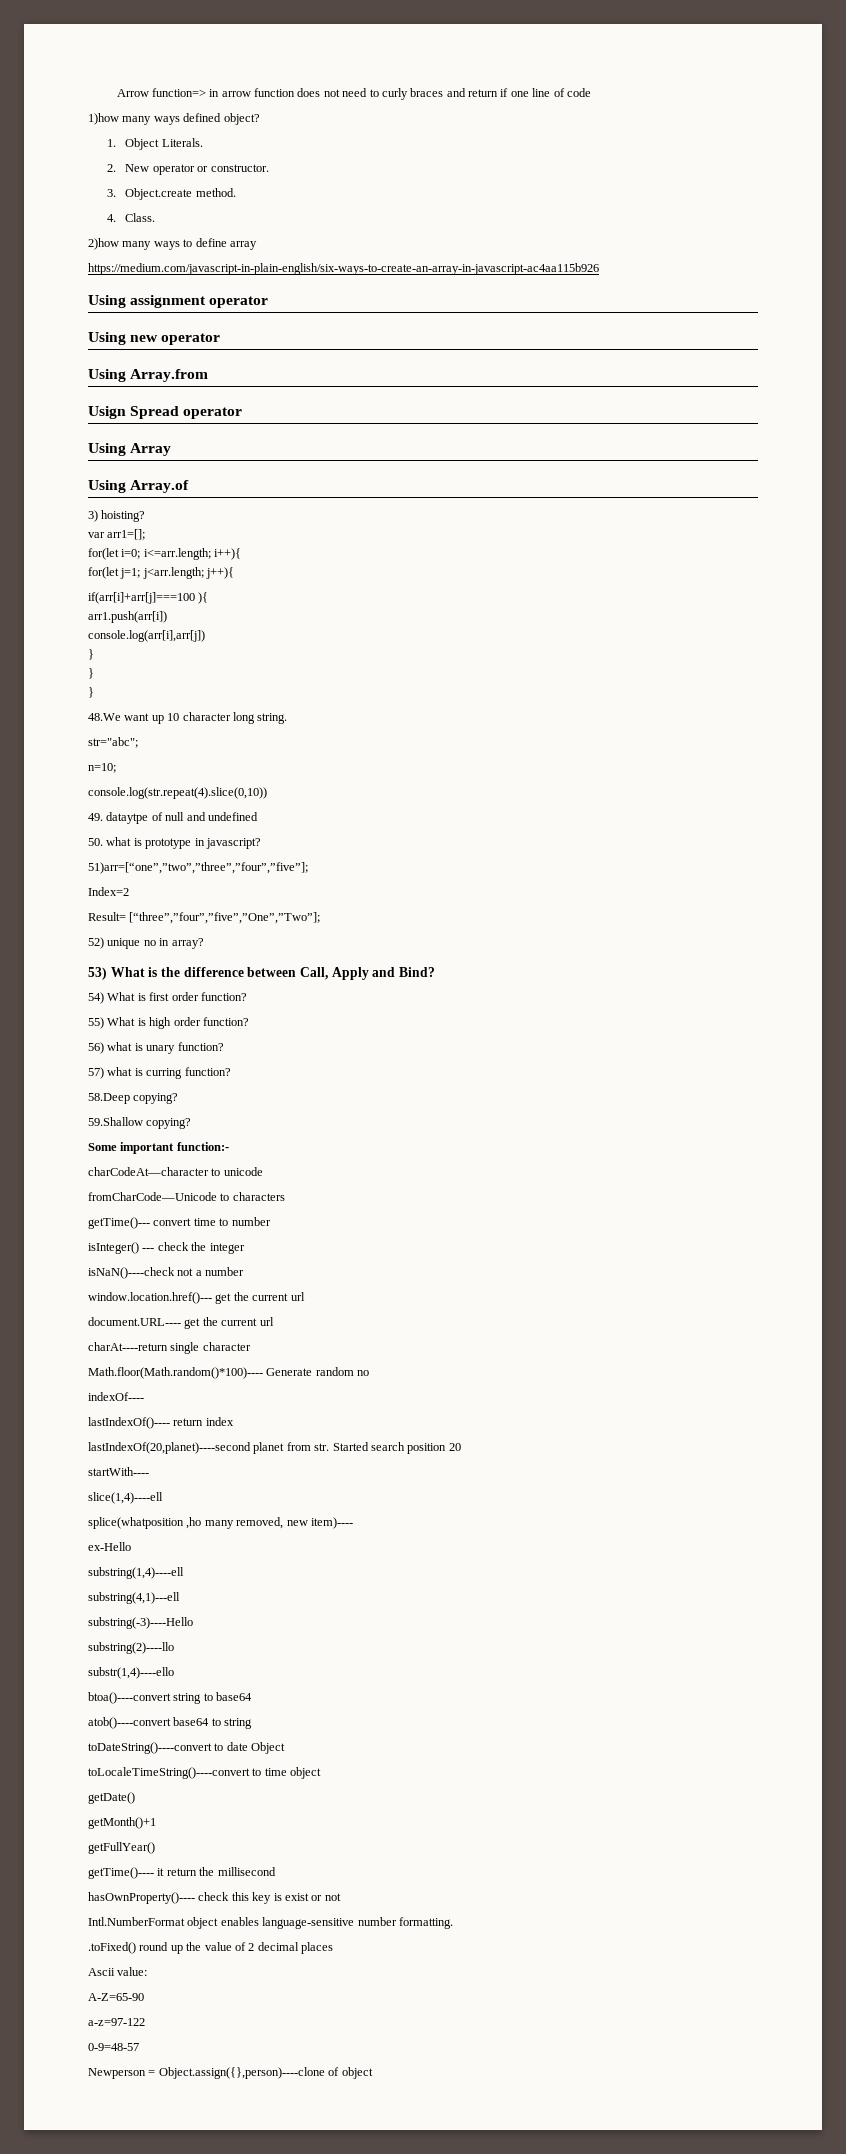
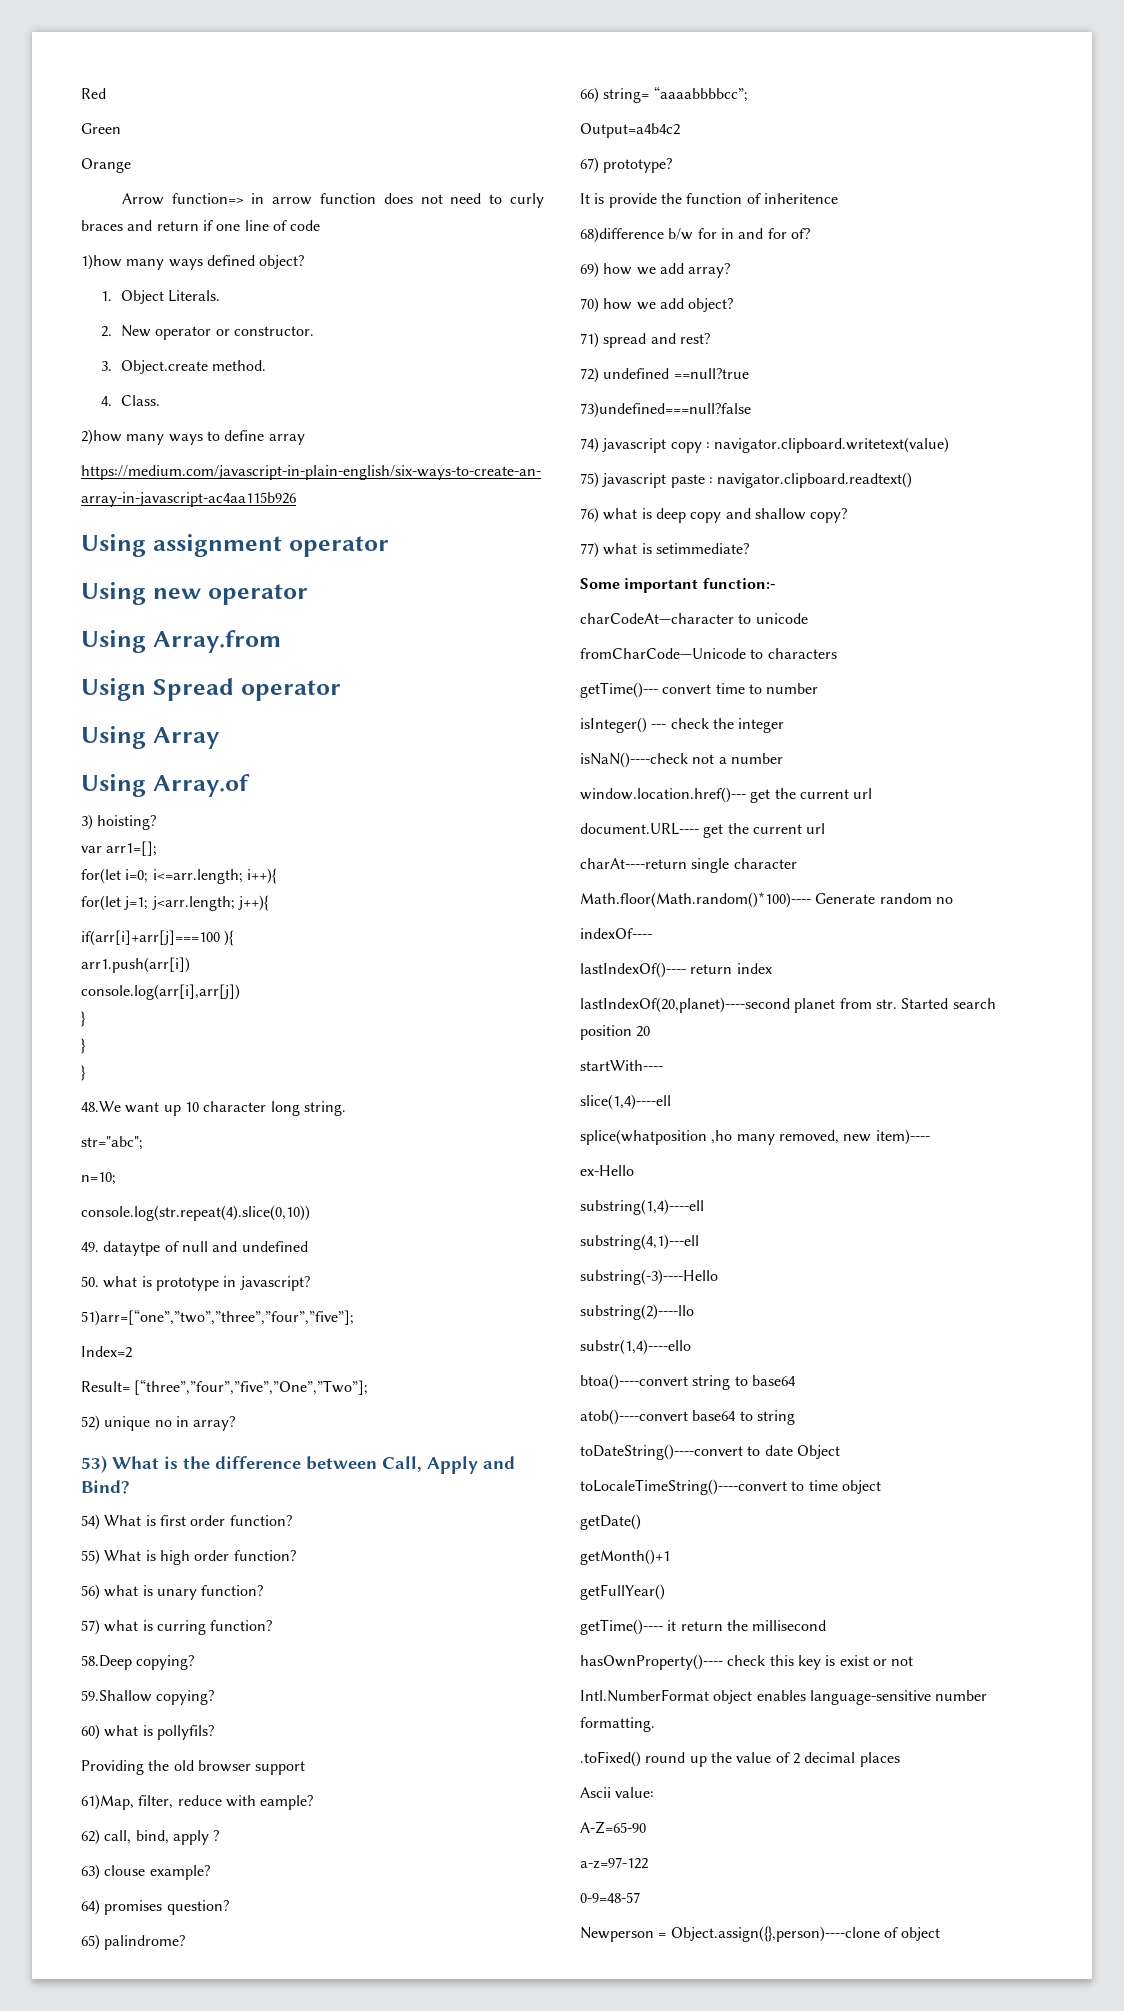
+ Red
+ Green
+ Orange
+ 60) what is pollyfils?
+ Providing the old browser support
+ 61)Map, filter, reduce with eample?
+ 62) call, bind, apply ?
+ 63) clouse example?
+ 64) promises question?
+ 65) palindrome?
+ 66) string= “aaaabbbbcc”;
+ Output=a4b4c2
+ 67) prototype?
+ It is provide the function of inheritence
+ 68)difference b/w for in and for of?
+ 69) how we add array?
+ 70) how we add object?
+ 71) spread and rest?
+ 72) undefined ==null?true
+ 73)undefined===null?false
+ 74) javascript copy : navigator.clipboard.writetext(value)
+ 75) javascript paste : navigator.clipboard.readtext()
+ 76) what is deep copy and shallow copy?
+ 77) what is setimmediate?

